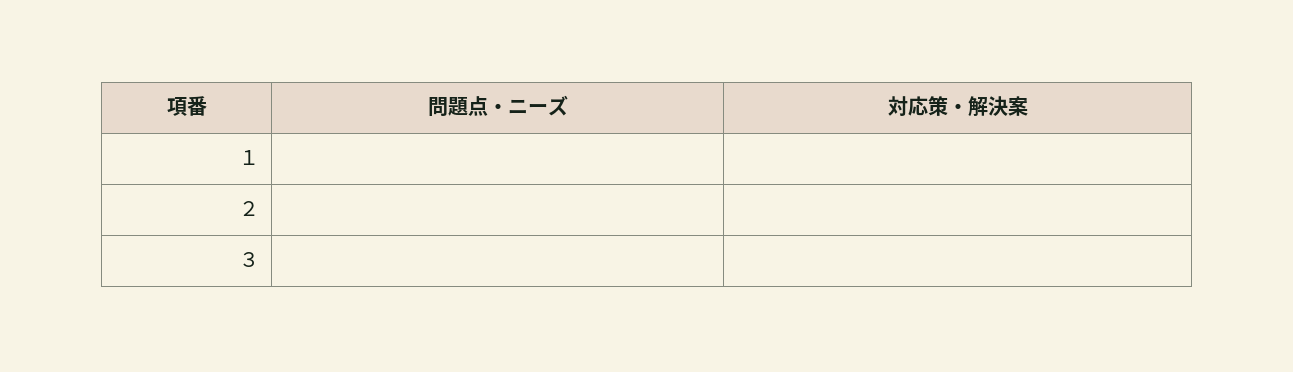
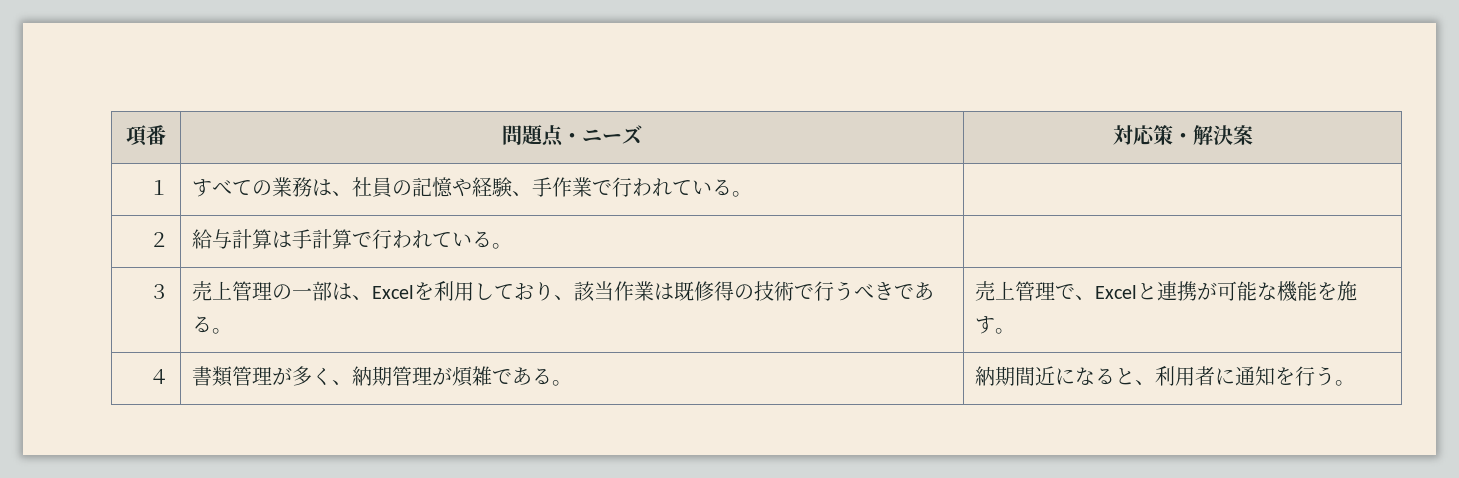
- １ | |
- ２ | |
- ３ | |
+ １ | すべての業務は、社員の記憶や経験、手作業で行われている。 |
+ ２ | 給与計算は手計算で行われている。 |
+ ３ | 売上管理の一部は、Excelを利用しており、該当作業は既修得の技術で行うべきである。 | 売上管理で、Excelと連携が可能な機能を施す。
+ ４ | 書類管理が多く、納期管理が煩雑である。 | 納期間近になると、利用者に通知を行う。

